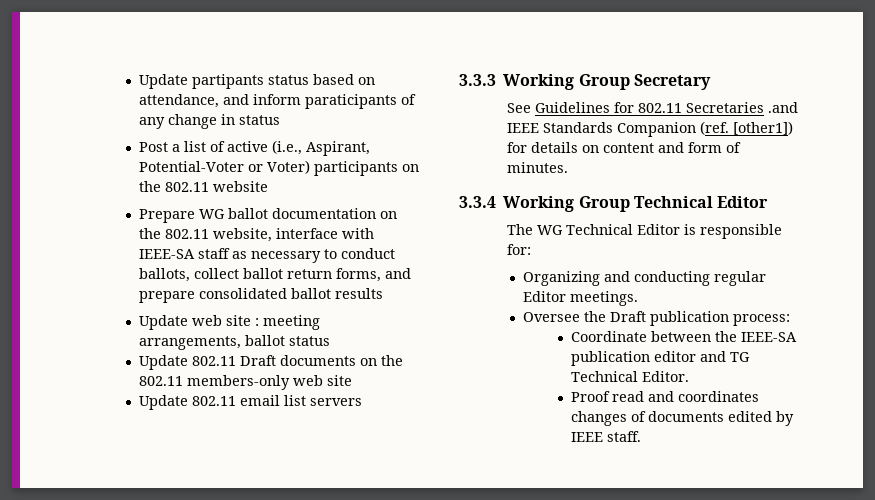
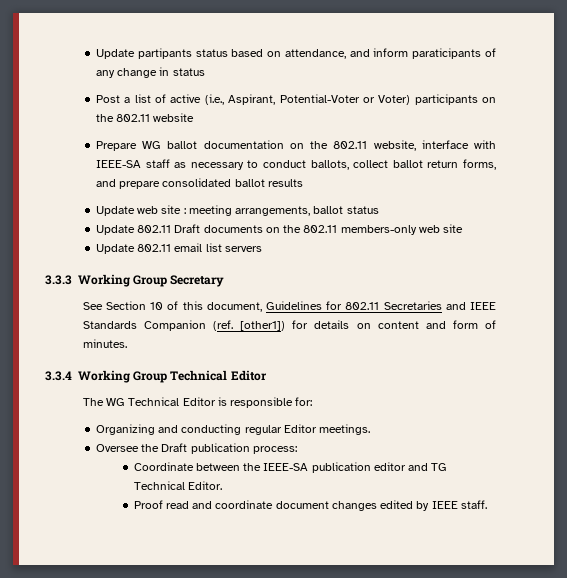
- See Guidelines for 802.11 Secretaries .and IEEE Standards Companion (ref. [other1]) for details on content and form of minutes.
+ See Section 10 of this document, Guidelines for 802.11 Secretaries and IEEE Standards Companion (ref. [other1]) for details on content and form of minutes.
- Proof read and coordinates changes of documents edited by IEEE staff.
+ Proof read and coordinate document changes edited by IEEE staff.

